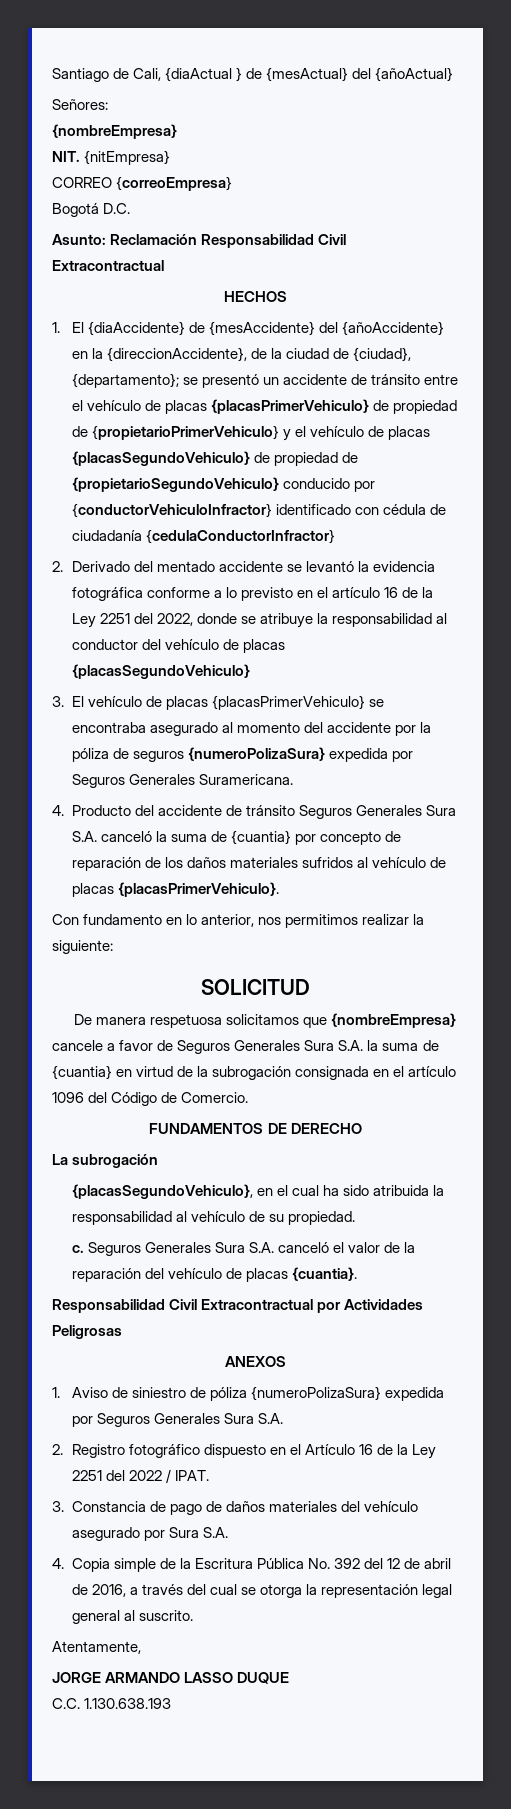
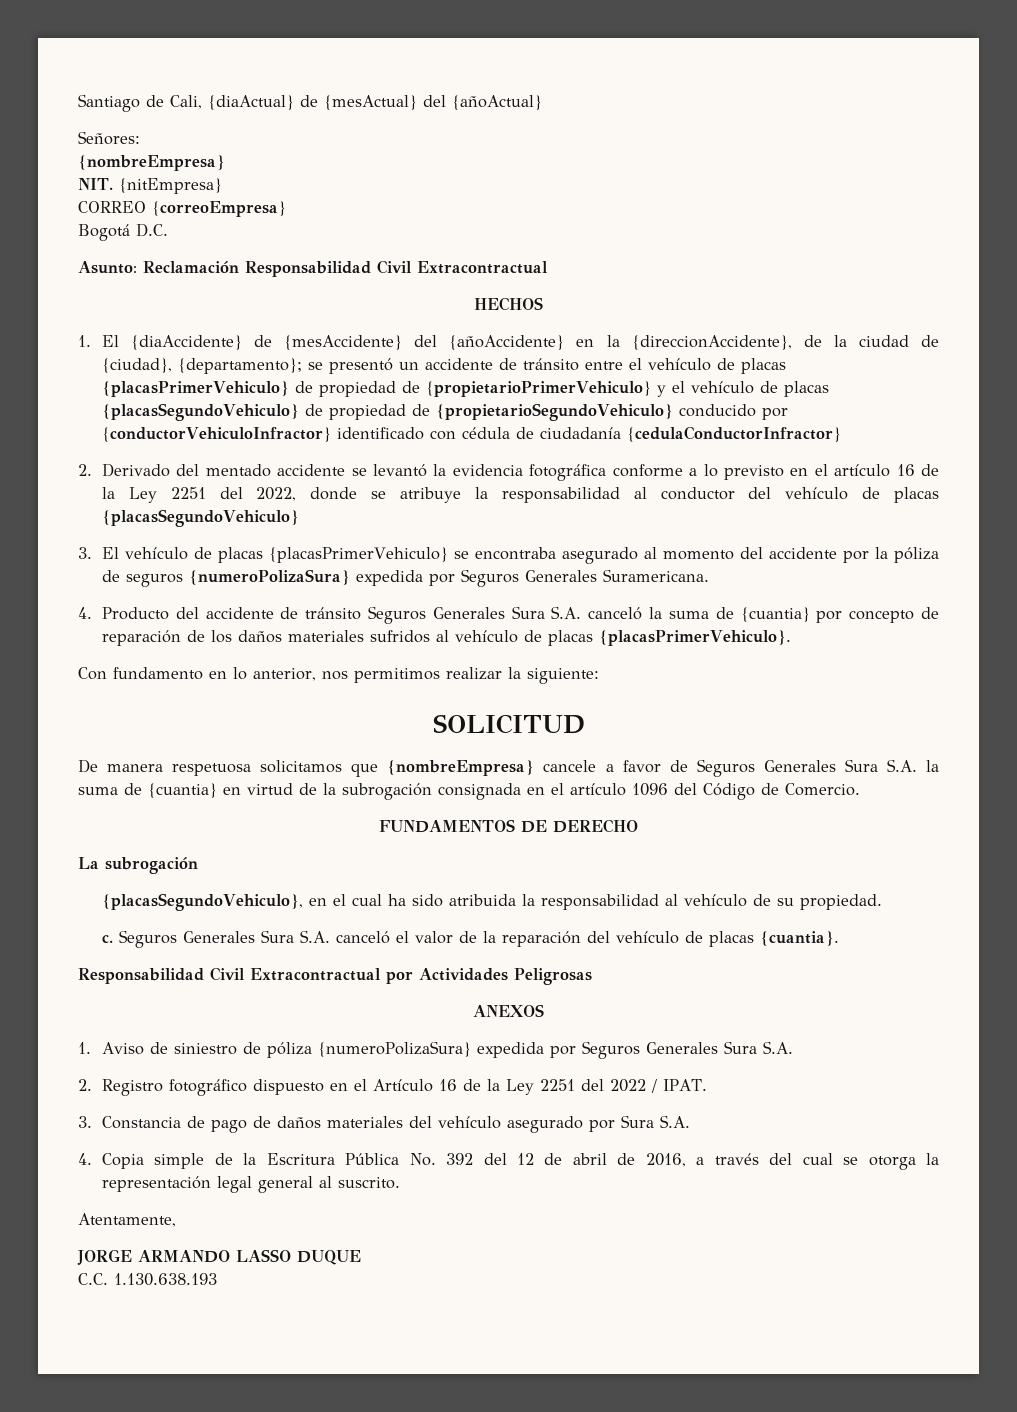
- Santiago de Cali, {diaActual } de {mesActual} del {añoActual}
+ Santiago de Cali, {diaActual} de {mesActual} del {añoActual}

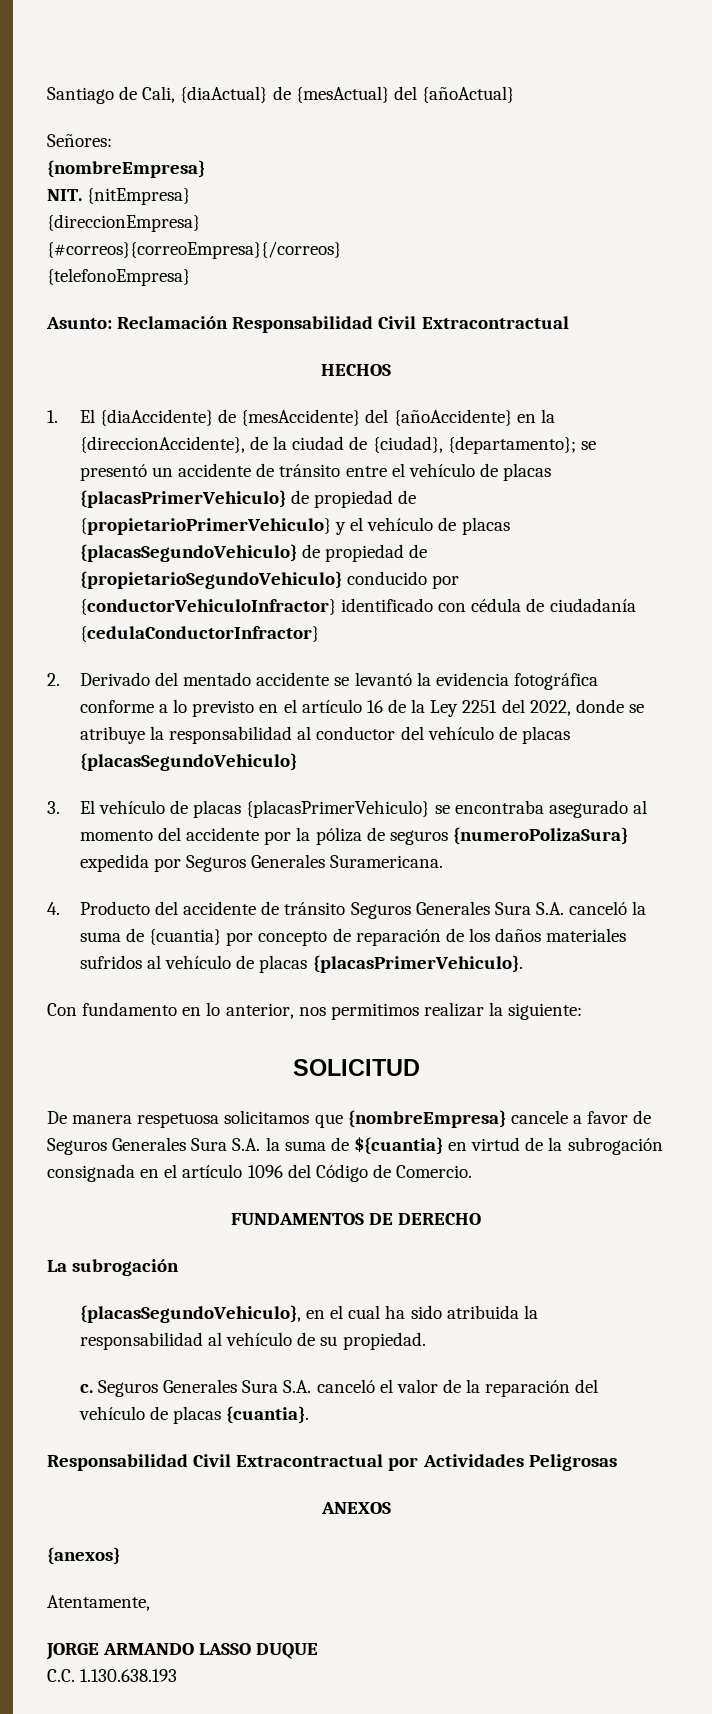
- CORREO {correoEmpresa}
- Bogotá D.C.
+ {direccionEmpresa}
+ {#correos}{correoEmpresa}{/correos}
+ {telefonoEmpresa}
- De manera respetuosa solicitamos que {nombreEmpresa} cancele a favor de Seguros Generales Sura S.A. la suma de {cuantia} en virtud de la subrogación consignada en el artículo 1096 del Código de Comercio.
+ De manera respetuosa solicitamos que {nombreEmpresa} cancele a favor de Seguros Generales Sura S.A. la suma de ${cuantia} en virtud de la subrogación consignada en el artículo 1096 del Código de Comercio.
- 1. Aviso de siniestro de póliza {numeroPolizaSura} expedida por Seguros Generales Sura S.A.
- 2. Registro fotográfico dispuesto en el Artículo 16 de la Ley 2251 del 2022 / IPAT.
- 3. Constancia de pago de daños materiales del vehículo asegurado por Sura S.A.
- 4. Copia simple de la Escritura Pública No. 392 del 12 de abril de 2016, a través del cual se otorga la representación legal general al suscrito.
+ {anexos}

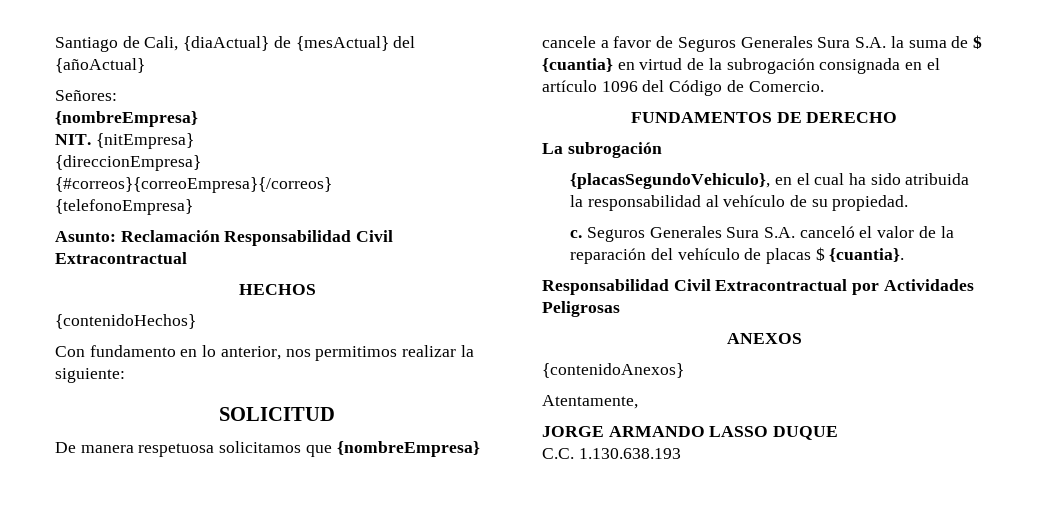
- 1. El {diaAccidente} de {mesAccidente} del {añoAccidente} en la {direccionAccidente}, de la ciudad de {ciudad}, {departamento}; se presentó un accidente de tránsito entre el vehículo de placas {placasPrimerVehiculo} de propiedad de {propietarioPrimerVehiculo} y el vehículo de placas {placasSegundoVehiculo} de propiedad de {propietarioSegundoVehiculo} conducido por {conductorVehiculoInfractor} identificado con cédula de ciudadanía {cedulaConductorInfractor}
- 2. Derivado del mentado accidente se levantó la evidencia fotográfica conforme a lo previsto en el artículo 16 de la Ley 2251 del 2022, donde se atribuye la responsabilidad al conductor del vehículo de placas {placasSegundoVehiculo}
- 3. El vehículo de placas {placasPrimerVehiculo} se encontraba asegurado al momento del accidente por la póliza de seguros {numeroPolizaSura} expedida por Seguros Generales Suramericana.
- 4. Producto del accidente de tránsito Seguros Generales Sura S.A. canceló la suma de {cuantia} por concepto de reparación de los daños materiales sufridos al vehículo de placas {placasPrimerVehiculo}.
+ {contenidoHechos}
- De manera respetuosa solicitamos que {nombreEmpresa} cancele a favor de Seguros Generales Sura S.A. la suma de ${cuantia} en virtud de la subrogación consignada en el artículo 1096 del Código de Comercio.
+ De manera respetuosa solicitamos que {nombreEmpresa} cancele a favor de Seguros Generales Sura S.A. la suma de $ {cuantia} en virtud de la subrogación consignada en el artículo 1096 del Código de Comercio.
- Seguros Generales Sura S.A. canceló el valor de la reparación del vehículo de placas {cuantia}.
+ Seguros Generales Sura S.A. canceló el valor de la reparación del vehículo de placas $ {cuantia}.
- {anexos}
+ {contenidoAnexos}

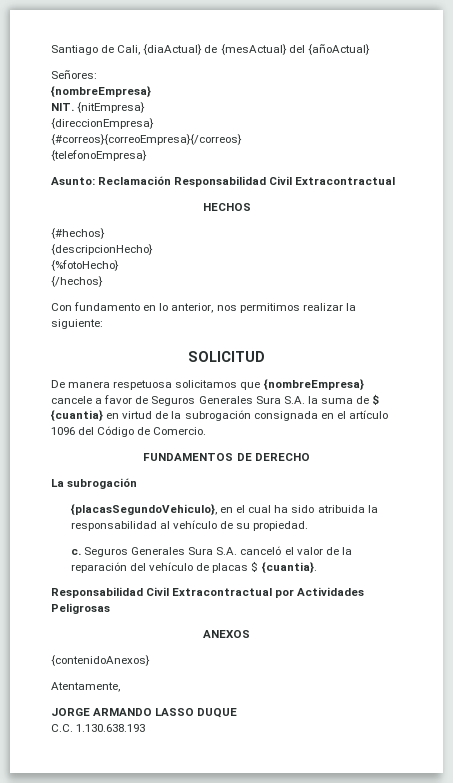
- {contenidoHechos}
+ {#hechos}
+ {descripcionHecho}
+ {%fotoHecho}
+ {/hechos}

